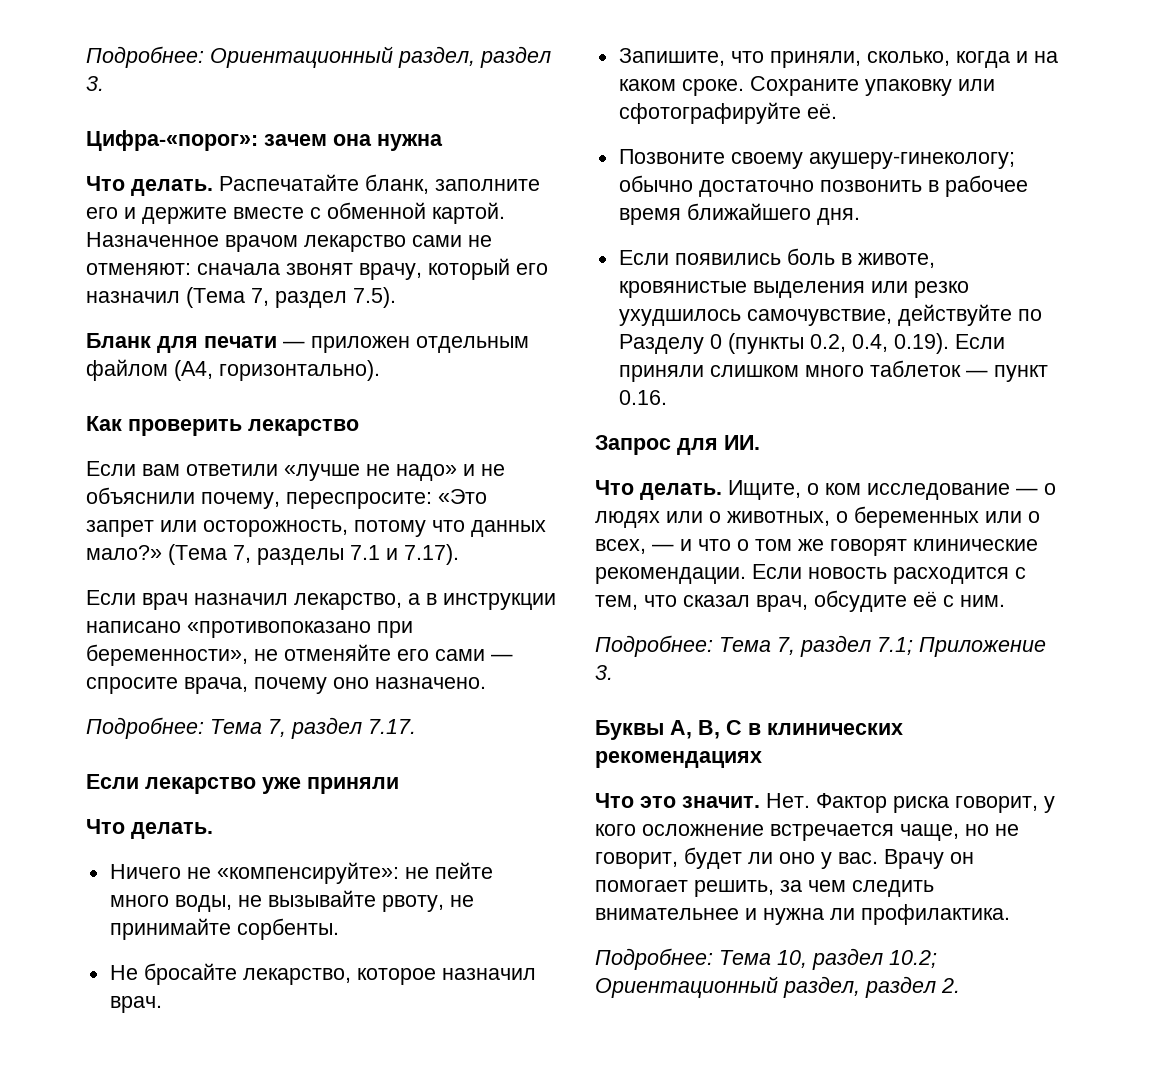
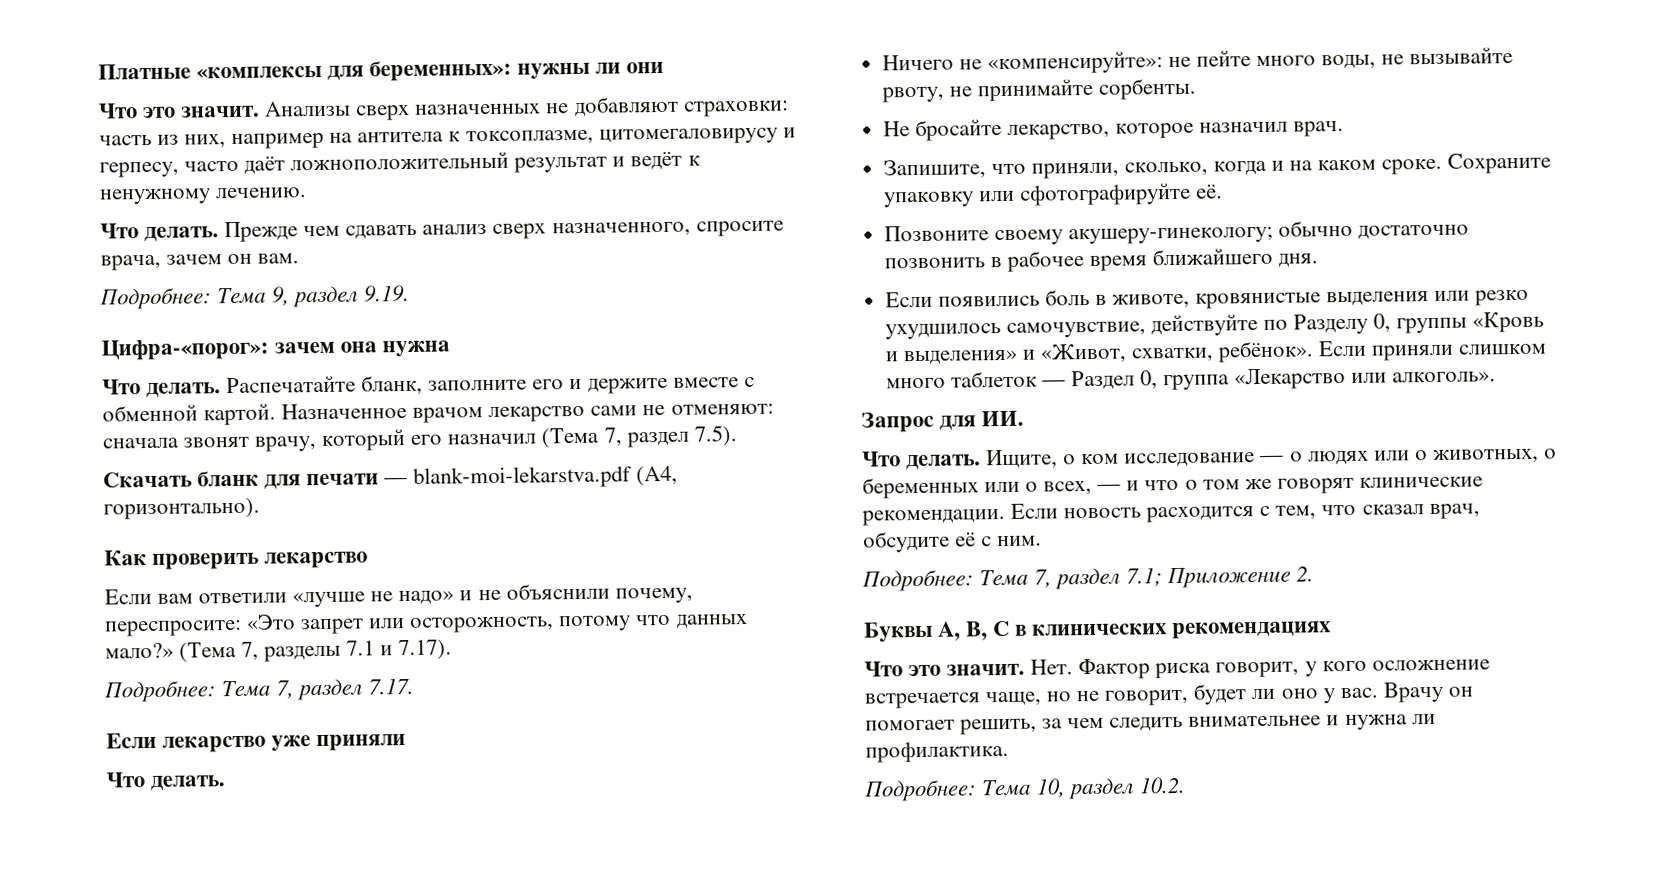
- Подробнее: Ориентационный раздел, раздел 3.
+ Платные «комплексы для беременных»: нужны ли они
+ Что это значит. Анализы сверх назначенных не добавляют страховки: часть из них, например на антитела к токсоплазме, цитомегаловирусу и герпесу, часто даёт ложноположительный результат и ведёт к ненужному лечению.
+ Что делать. Прежде чем сдавать анализ сверх назначенного, спросите врача, зачем он вам.
+ Подробнее: Тема 9, раздел 9.19.
- Бланк для печати — приложен отдельным файлом (А4, горизонтально).
+ Скачать бланк для печати — blank-moi-lekarstva.pdf (А4, горизонтально).
- Если врач назначил лекарство, а в инструкции написано «противопоказано при беременности», не отменяйте его сами — спросите врача, почему оно назначено.
- Если появились боль в животе, кровянистые выделения или резко ухудшилось самочувствие, действуйте по Разделу 0 (пункты 0.2, 0.4, 0.19). Если приняли слишком много таблеток — пункт 0.16.
+ Если появились боль в животе, кровянистые выделения или резко ухудшилось самочувствие, действуйте по Разделу 0, группы «Кровь и выделения» и «Живот, схватки, ребёнок». Если приняли слишком много таблеток — Раздел 0, группа «Лекарство или алкоголь».
- Подробнее: Тема 7, раздел 7.1; Приложение 3.
+ Подробнее: Тема 7, раздел 7.1; Приложение 2.
- Подробнее: Тема 10, раздел 10.2; Ориентационный раздел, раздел 2.
+ Подробнее: Тема 10, раздел 10.2.

